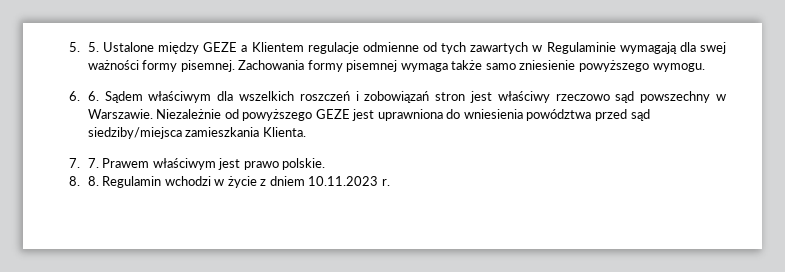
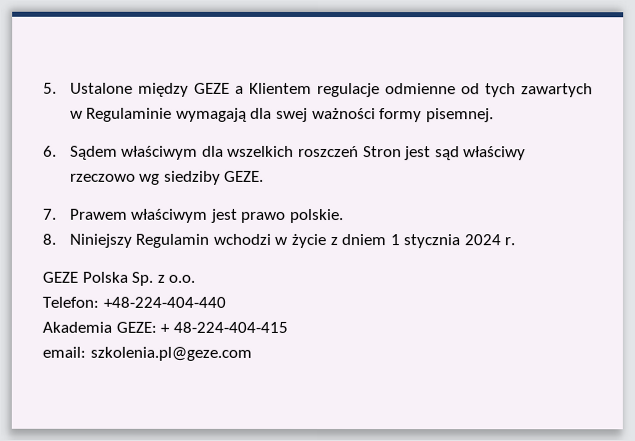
- 5. 5. Ustalone między GEZE a Klientem regulacje odmienne od tych zawartych w Regulaminie wymagają dla swej ważności formy pisemnej. Zachowania formy pisemnej wymaga także samo zniesienie powyższego wymogu.
- 6. 6. Sądem właściwym dla wszelkich roszczeń i zobowiązań stron jest właściwy rzeczowo sąd powszechny w Warszawie. Niezależnie od powyższego GEZE jest uprawniona do wniesienia powództwa przed sąd siedziby/miejsca zamieszkania Klienta.
- 7. 7. Prawem właściwym jest prawo polskie.
+ 5. Ustalone między GEZE a Klientem regulacje odmienne od tych zawartych w Regulaminie wymagają dla swej ważności formy pisemnej.
+ 6. Sądem właściwym dla wszelkich roszczeń Stron jest sąd właściwy rzeczowo wg siedziby GEZE.
+ 7. Prawem właściwym jest prawo polskie.
- 8. 8. Regulamin wchodzi w życie z dniem 10.11.2023 r.
+ 8. Niniejszy Regulamin wchodzi w życie z dniem 1 stycznia 2024 r.
+ GEZE Polska Sp. z o.o.
+ Telefon: +48-224-404-440
+ Akademia GEZE: + 48-224-404-415
+ email: szkolenia.pl@geze.com

